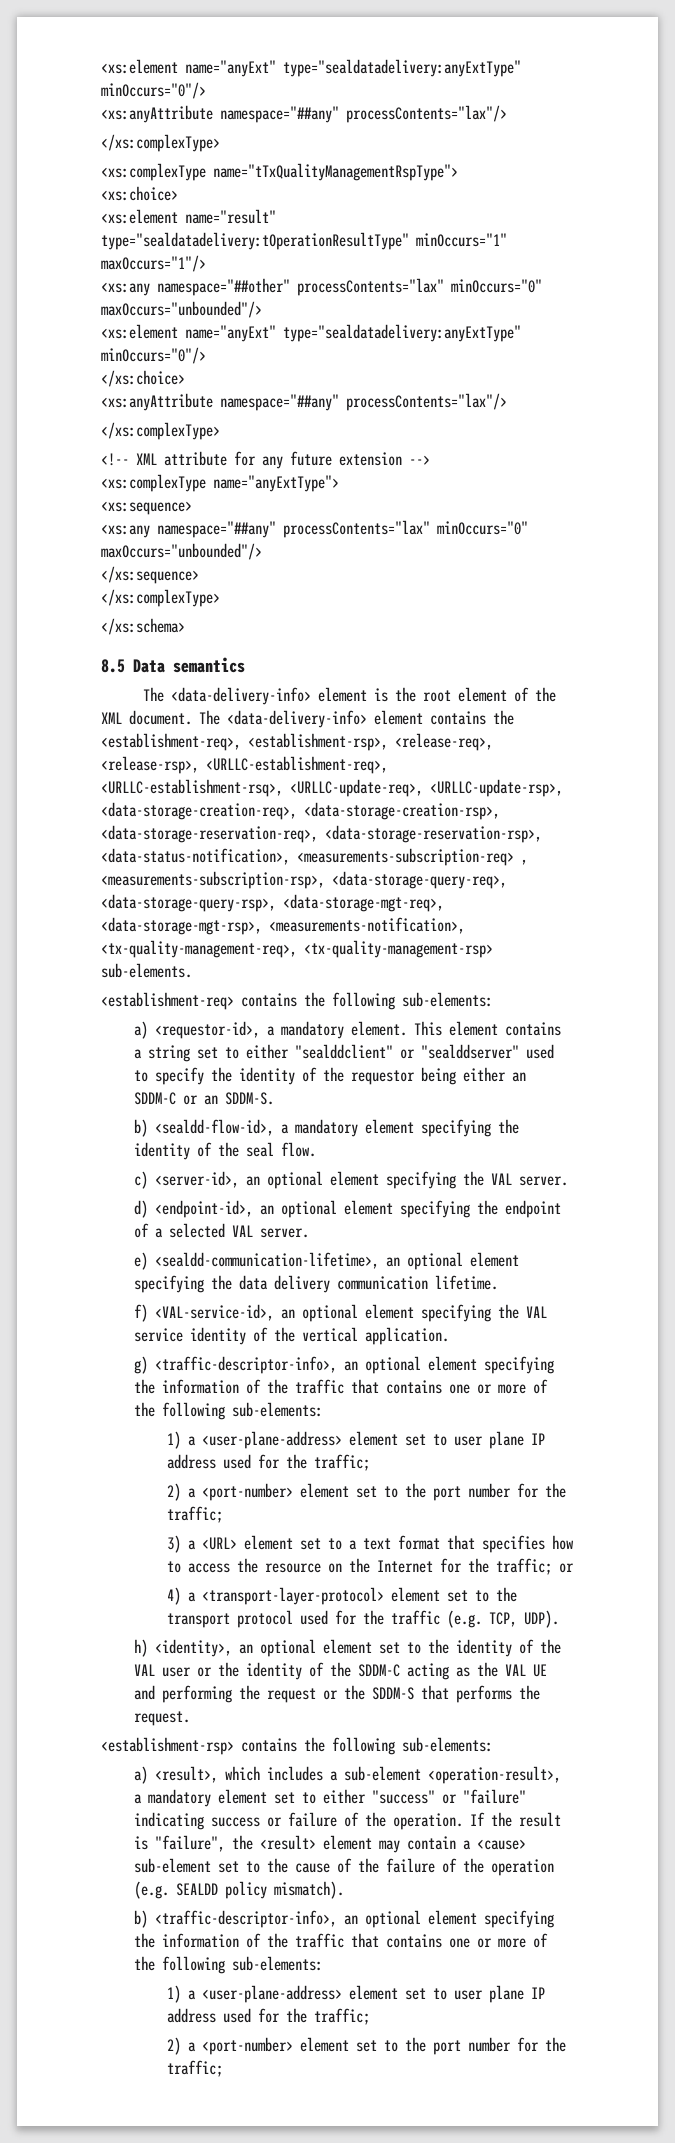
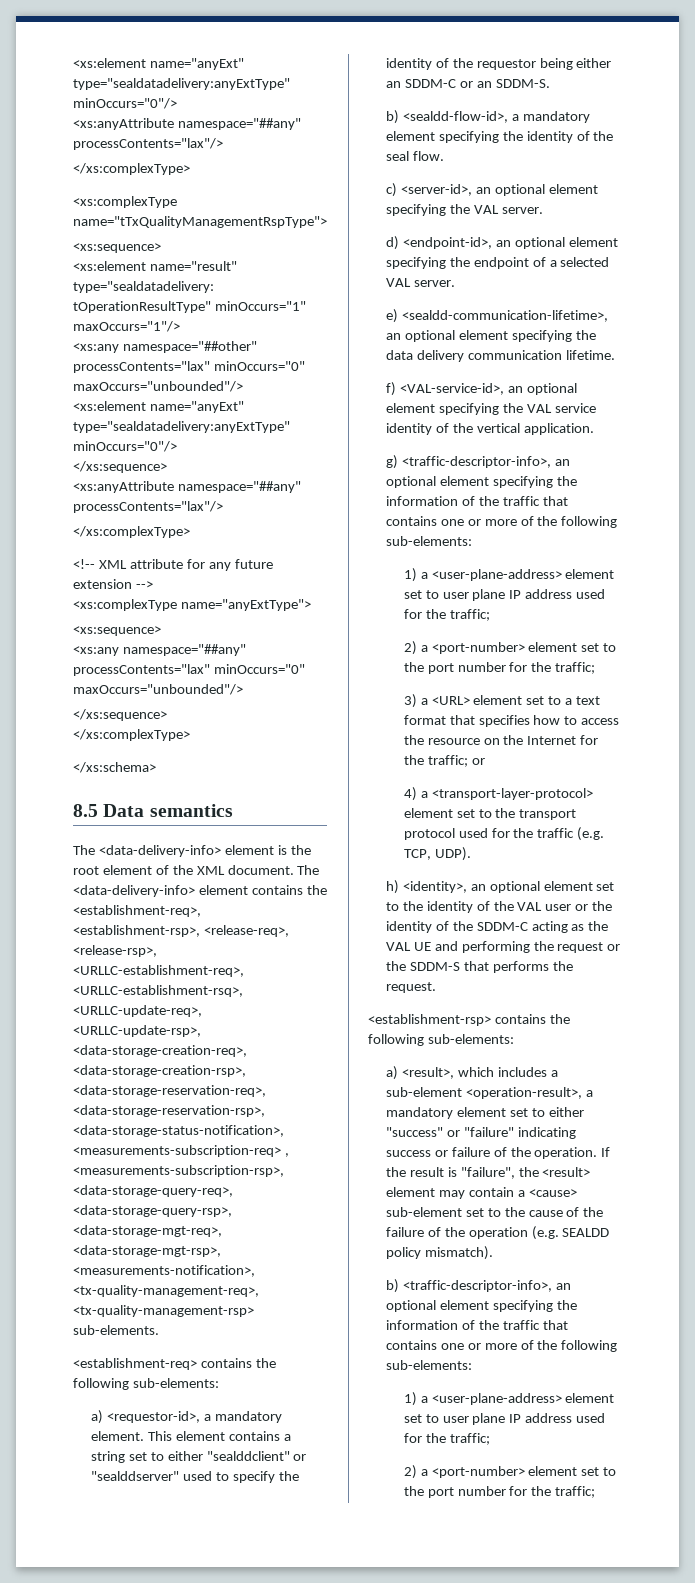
  <xs:complexType name="tTxQualityManagementRspType">
- <xs:choice>
+ <xs:sequence>
  <xs:any namespace="##other" processContents="lax" minOccurs="0" maxOccurs="unbounded"/>
  <xs:element name="anyExt" type="sealdatadelivery:anyExtType" minOccurs="0"/>
- </xs:choice>
+ </xs:sequence>
- The <data-delivery-info> element contains the <establishment-req>, <establishment-rsp>, <release-req>, <release-rsp>, <URLLC-establishment-req>, <URLLC-establishment-rsq>, <URLLC-update-req>, <URLLC-update-rsp>, <data-storage-creation-req>, <data-storage-creation-rsp>, <data-storage-reservation-req>, <data-storage-reservation-rsp>, <data-status-notification>, <measurements-subscription-req> , <measurements-subscription-rsp>, <data-storage-query-req>, <data-storage-query-rsp>, <data-storage-mgt-req>, <data-storage-mgt-rsp>, <measurements-notification>, <tx-quality-management-req>, <tx-quality-management-rsp> sub-elements.
+ The <data-delivery-info> element contains the <establishment-req>, <establishment-rsp>, <release-req>, <release-rsp>, <URLLC-establishment-req>, <URLLC-establishment-rsq>, <URLLC-update-req>, <URLLC-update-rsp>, <data-storage-creation-req>, <data-storage-creation-rsp>, <data-storage-reservation-req>, <data-storage-reservation-rsp>, <data-storage-status-notification>, <measurements-subscription-req> , <measurements-subscription-rsp>, <data-storage-query-req>, <data-storage-query-rsp>, <data-storage-mgt-req>, <data-storage-mgt-rsp>, <measurements-notification>, <tx-quality-management-req>, <tx-quality-management-rsp> sub-elements.

